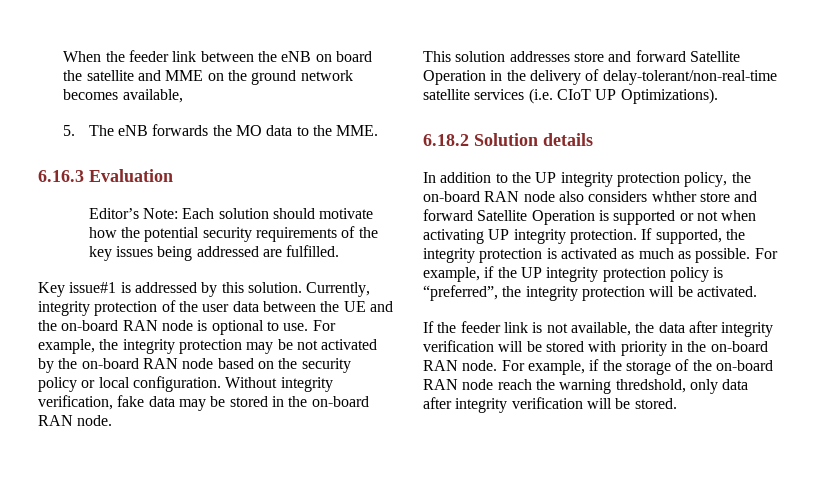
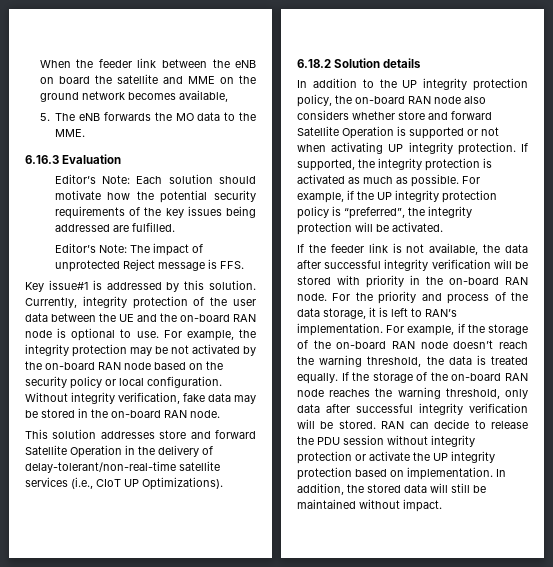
+ Editor’s Note: The impact of unprotected Reject message is FFS.
- This solution addresses store and forward Satellite Operation in the delivery of delay-tolerant/non-real-time satellite services (i.e. CIoT UP Optimizations).
+ This solution addresses store and forward Satellite Operation in the delivery of delay-tolerant/non-real-time satellite services (i.e., CIoT UP Optimizations).
- In addition to the UP integrity protection policy, the on-board RAN node also considers whther store and forward Satellite Operation is supported or not when activating UP integrity protection.
+ In addition to the UP integrity protection policy, the on-board RAN node also considers whether store and forward Satellite Operation is supported or not when activating UP integrity protection.
- If the feeder link is not available, the data after integrity verification will be stored with priority in the on-board RAN node.
+ If the feeder link is not available, the data after successful integrity verification will be stored with priority in the on-board RAN node.
- For example, if the storage of the on-board RAN node reach the warning thredshold, only data after integrity verification will be stored.
+ For the priority and process of the data storage, it is left to RAN’s implementation. For example, if the storage of the on-board RAN node doesn’t reach the warning threshold, the data is treated equally. If the storage of the on-board RAN node reaches the warning threshold, only data after successful integrity verification will be stored.
+ RAN can decide to release the PDU session without integrity protection or activate the UP integrity protection based on implementation. In addition, the stored data will still be maintained without impact.

